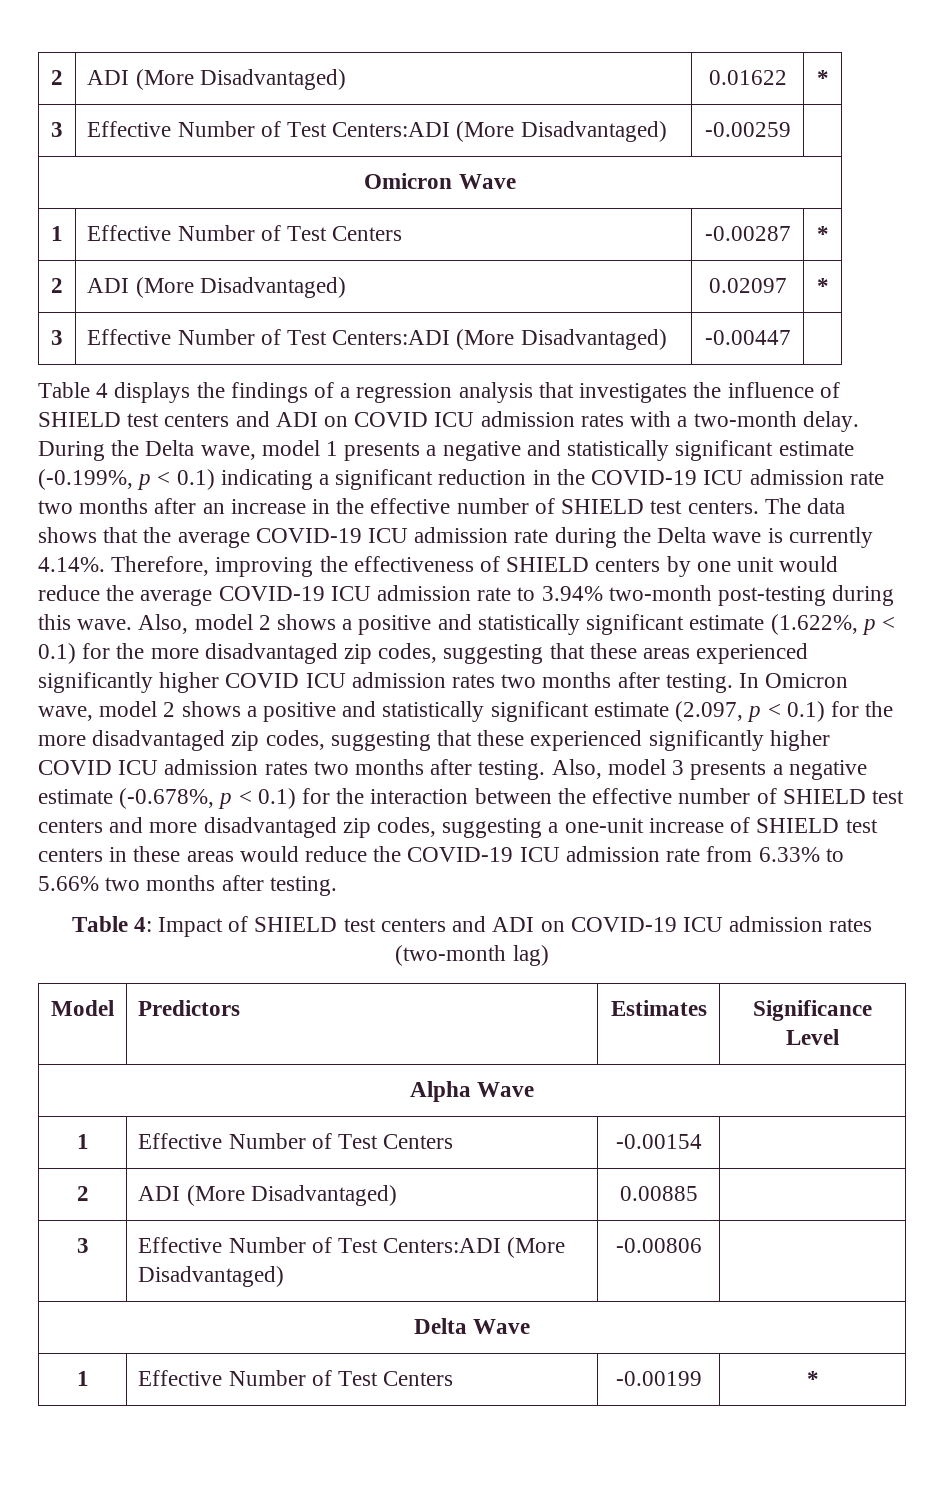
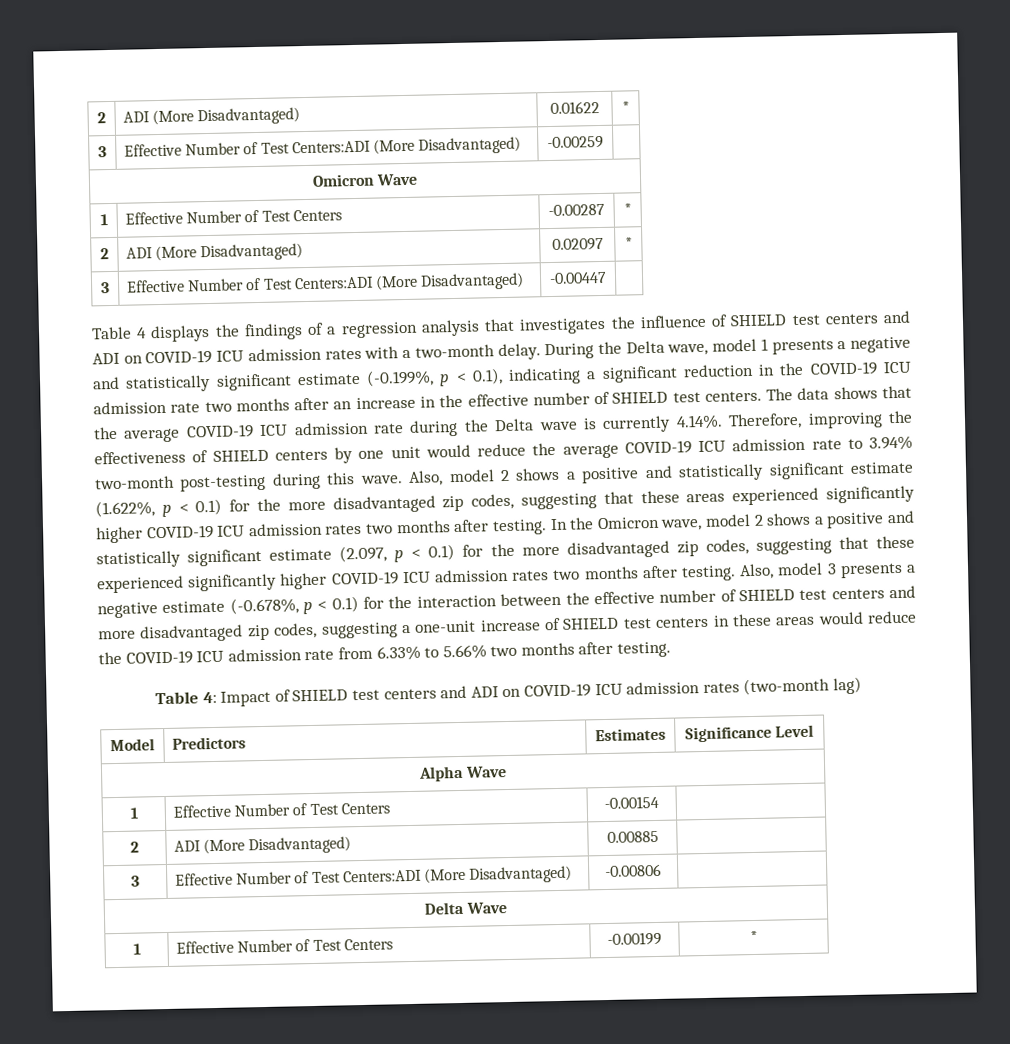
- Table 4 displays the findings of a regression analysis that investigates the influence of SHIELD test centers and ADI on COVID ICU admission rates with a two-month delay.
+ Table 4 displays the findings of a regression analysis that investigates the influence of SHIELD test centers and ADI on COVID-19 ICU admission rates with a two-month delay.
- During the Delta wave, model 1 presents a negative and statistically significant estimate (-0.199%, p < 0.1) indicating a significant reduction in the COVID-19 ICU admission rate two months after an increase in the effective number of SHIELD test centers.
+ During the Delta wave, model 1 presents a negative and statistically significant estimate (-0.199%, p < 0.1), indicating a significant reduction in the COVID-19 ICU admission rate two months after an increase in the effective number of SHIELD test centers.
- Also, model 2 shows a positive and statistically significant estimate (1.622%, p < 0.1) for the more disadvantaged zip codes, suggesting that these areas experienced significantly higher COVID ICU admission rates two months after testing.
+ Also, model 2 shows a positive and statistically significant estimate (1.622%, p < 0.1) for the more disadvantaged zip codes, suggesting that these areas experienced significantly higher COVID-19 ICU admission rates two months after testing.
- In Omicron wave, model 2 shows a positive and statistically significant estimate (2.097, p < 0.1) for the more disadvantaged zip codes, suggesting that these experienced significantly higher COVID ICU admission rates two months after testing.
+ In the Omicron wave, model 2 shows a positive and statistically significant estimate (2.097, p < 0.1) for the more disadvantaged zip codes, suggesting that these experienced significantly higher COVID-19 ICU admission rates two months after testing.

